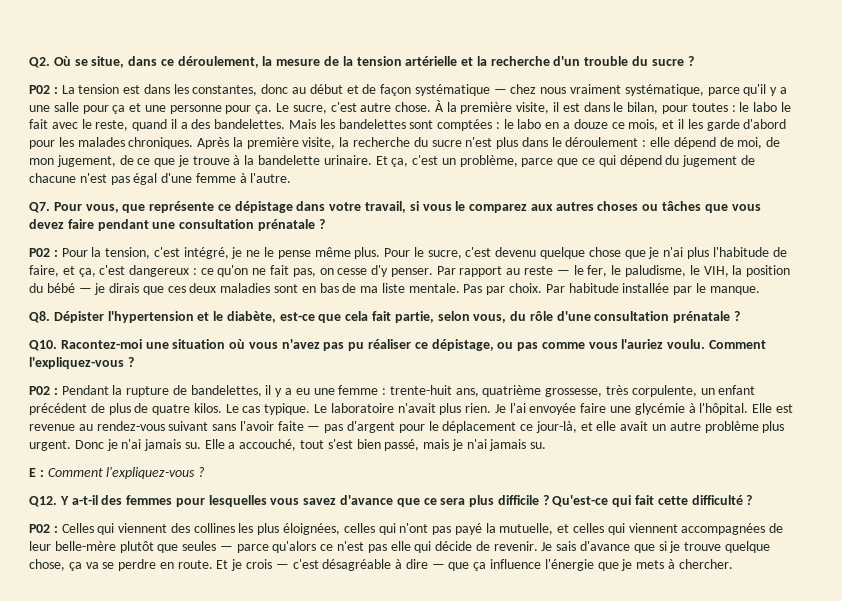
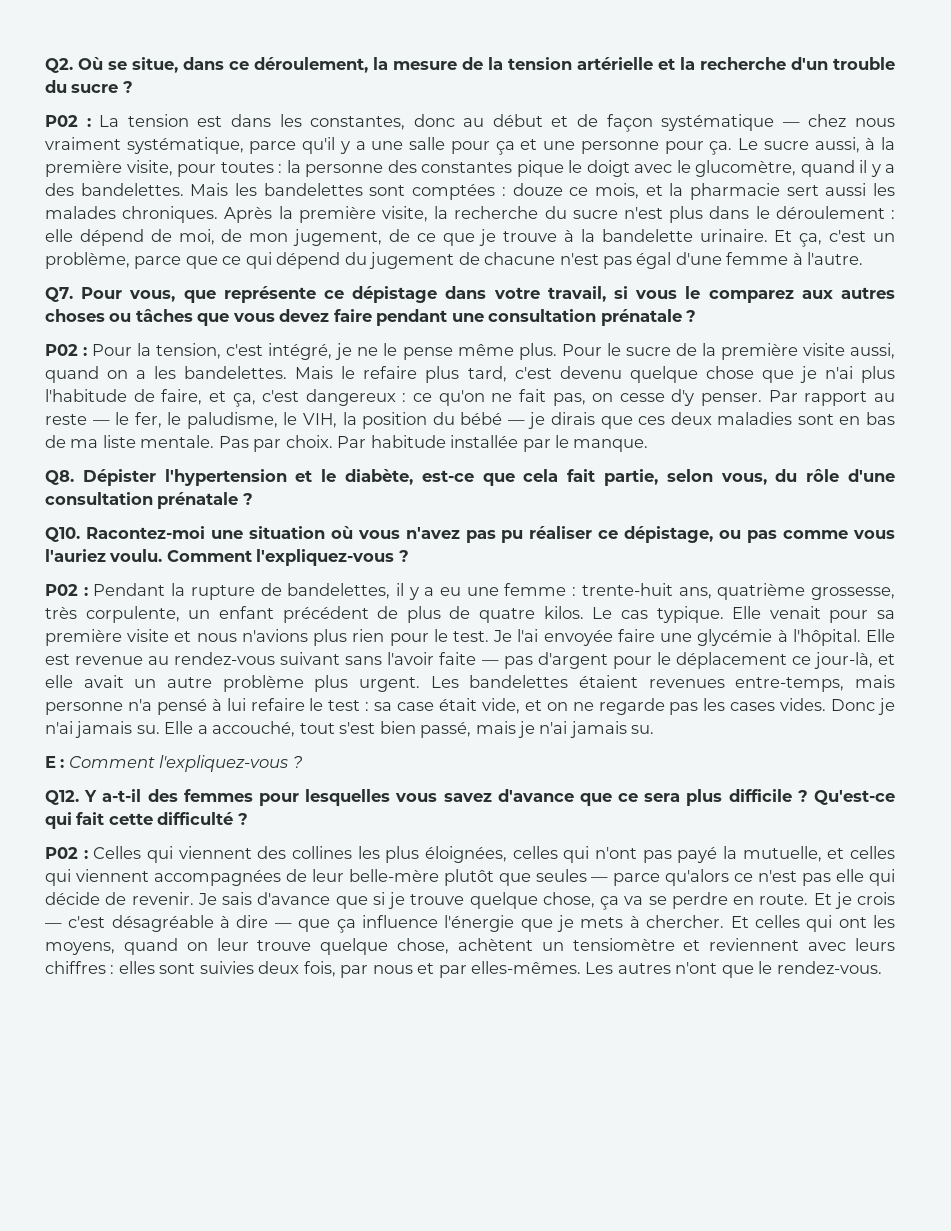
- Le sucre, c'est autre chose. À la première visite, il est dans le bilan, pour toutes : le labo le fait avec le reste, quand il a des bandelettes.
+ Le sucre aussi, à la première visite, pour toutes : la personne des constantes pique le doigt avec le glucomètre, quand il y a des bandelettes.
- Mais les bandelettes sont comptées : le labo en a douze ce mois, et il les garde d'abord pour les malades chroniques.
+ Mais les bandelettes sont comptées : douze ce mois, et la pharmacie sert aussi les malades chroniques.
- Pour le sucre, c'est devenu quelque chose que je n'ai plus l'habitude de faire, et ça, c'est dangereux : ce qu'on ne fait pas, on cesse d'y penser.
+ Pour le sucre de la première visite aussi, quand on a les bandelettes. Mais le refaire plus tard, c'est devenu quelque chose que je n'ai plus l'habitude de faire, et ça, c'est dangereux : ce qu'on ne fait pas, on cesse d'y penser.
- Le laboratoire n'avait plus rien.
+ Elle venait pour sa première visite et nous n'avions plus rien pour le test.
+ Les bandelettes étaient revenues entre-temps, mais personne n'a pensé à lui refaire le test : sa case était vide, et on ne regarde pas les cases vides.
+ Et celles qui ont les moyens, quand on leur trouve quelque chose, achètent un tensiomètre et reviennent avec leurs chiffres : elles sont suivies deux fois, par nous et par elles-mêmes. Les autres n'ont que le rendez-vous.

